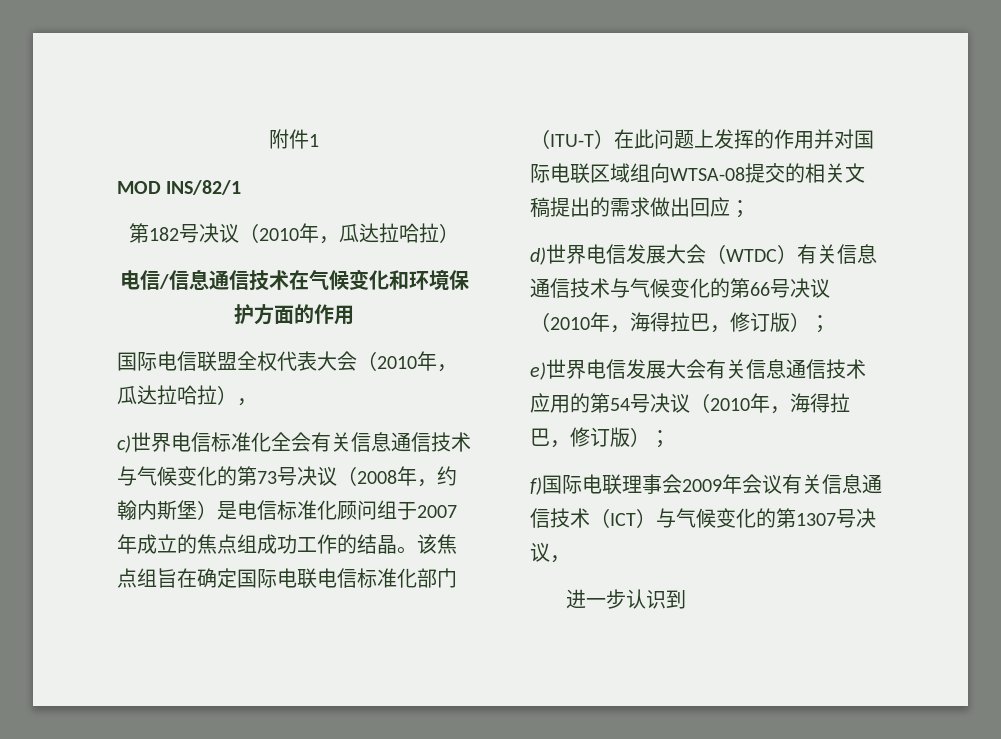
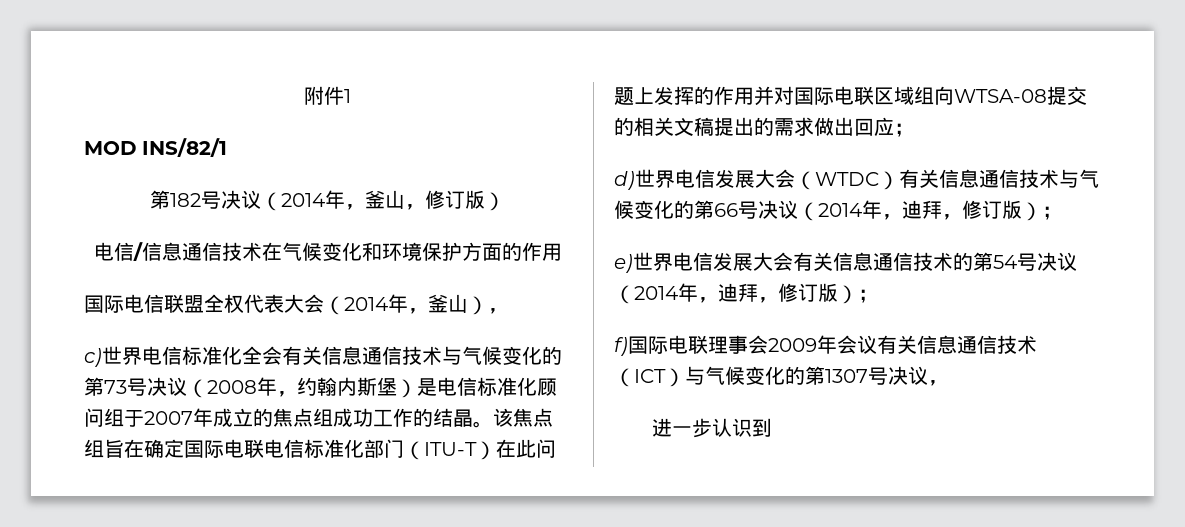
- 第182号决议（2010年，瓜达拉哈拉）
+ 第182号决议（2014年，釜山，修订版）
- 国际电信联盟全权代表大会（2010年，瓜达拉哈拉），
+ 国际电信联盟全权代表大会（2014年，釜山），
- d)世界电信发展大会（WTDC）有关信息通信技术与气候变化的第66号决议（2010年，海得拉巴，修订版）；
+ d)世界电信发展大会（WTDC）有关信息通信技术与气候变化的第66号决议（2014年，迪拜，修订版）；
- e)世界电信发展大会有关信息通信技术应用的第54号决议（2010年，海得拉巴，修订版）；
+ e)世界电信发展大会有关信息通信技术的第54号决议（2014年，迪拜，修订版）；

